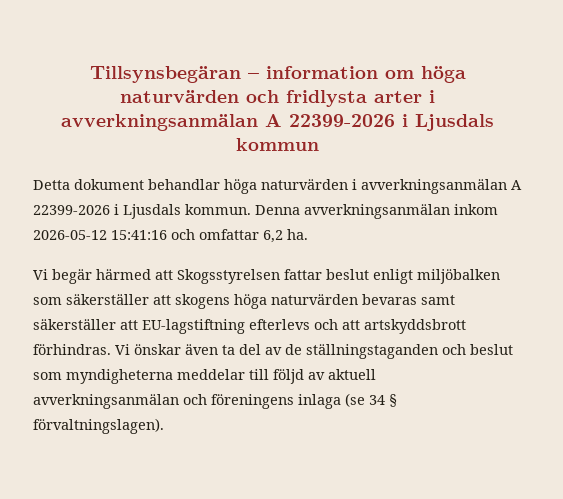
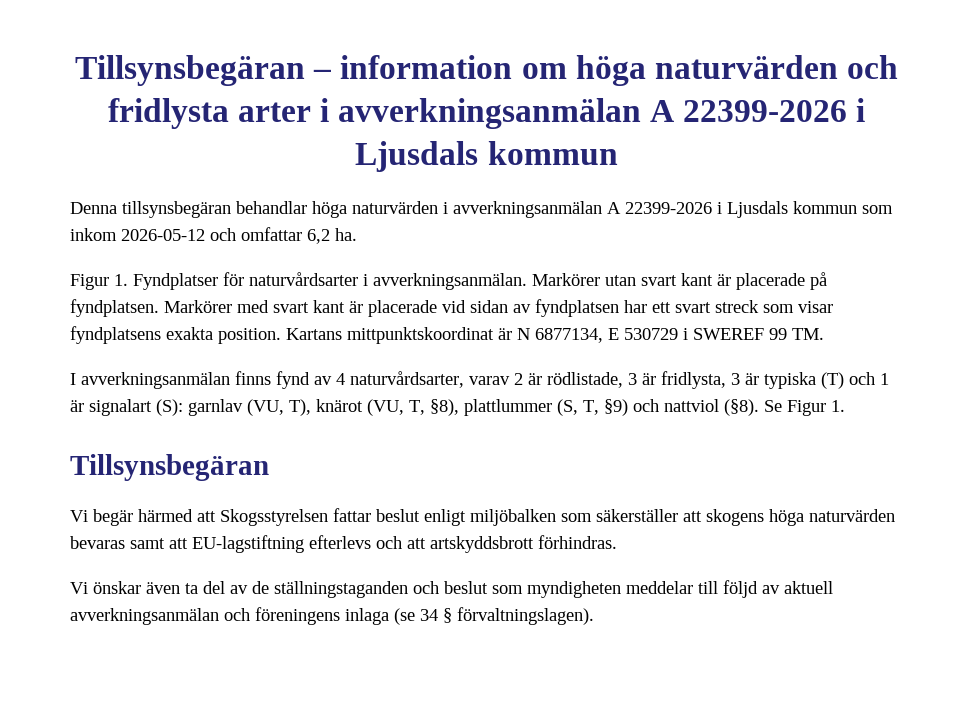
- Detta dokument behandlar höga naturvärden i avverkningsanmälan A 22399-2026 i Ljusdals kommun. Denna avverkningsanmälan inkom 2026-05-12 15:41:16 och omfattar 6,2 ha.
+ Denna tillsynsbegäran behandlar höga naturvärden i avverkningsanmälan A 22399-2026 i Ljusdals kommun som inkom 2026-05-12 och omfattar 6,2 ha.
+ Figur 1. Fyndplatser för naturvårdsarter i avverkningsanmälan. Markörer utan svart kant är placerade på fyndplatsen. Markörer med svart kant är placerade vid sidan av fyndplatsen har ett svart streck som visar fyndplatsens exakta position. Kartans mittpunktskoordinat är N 6877134, E 530729 i SWEREF 99 TM.
+ I avverkningsanmälan finns fynd av 4 naturvårdsarter, varav 2 är rödlistade, 3 är fridlysta, 3 är typiska (T) och 1 är signalart (S): garnlav (VU, T), knärot (VU, T, §8), plattlummer (S, T, §9) och nattviol (§8). Se Figur 1.
+ Tillsynsbegäran
- Vi begär härmed att Skogsstyrelsen fattar beslut enligt miljöbalken som säkerställer att skogens höga naturvärden bevaras samt säkerställer att EU-lagstiftning efterlevs och att artskyddsbrott förhindras. Vi önskar även ta del av de ställningstaganden och beslut som myndigheterna meddelar till följd av aktuell avverkningsanmälan och föreningens inlaga (se 34 § förvaltningslagen).
+ Vi begär härmed att Skogsstyrelsen fattar beslut enligt miljöbalken som säkerställer att skogens höga naturvärden bevaras samt att EU-lagstiftning efterlevs och att artskyddsbrott förhindras.
+ Vi önskar även ta del av de ställningstaganden och beslut som myndigheten meddelar till följd av aktuell avverkningsanmälan och föreningens inlaga (se 34 § förvaltningslagen).

